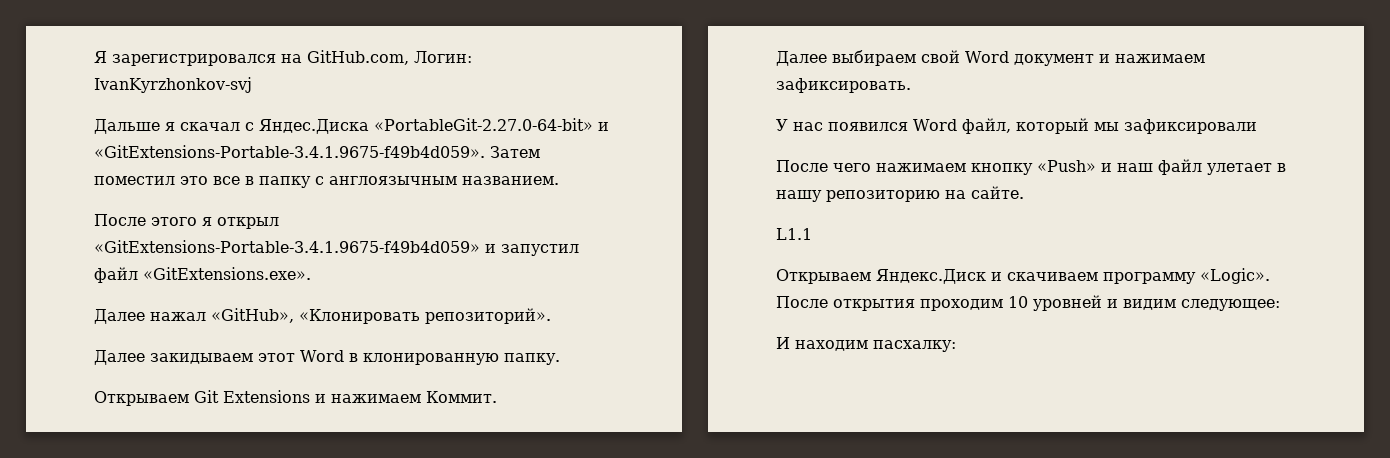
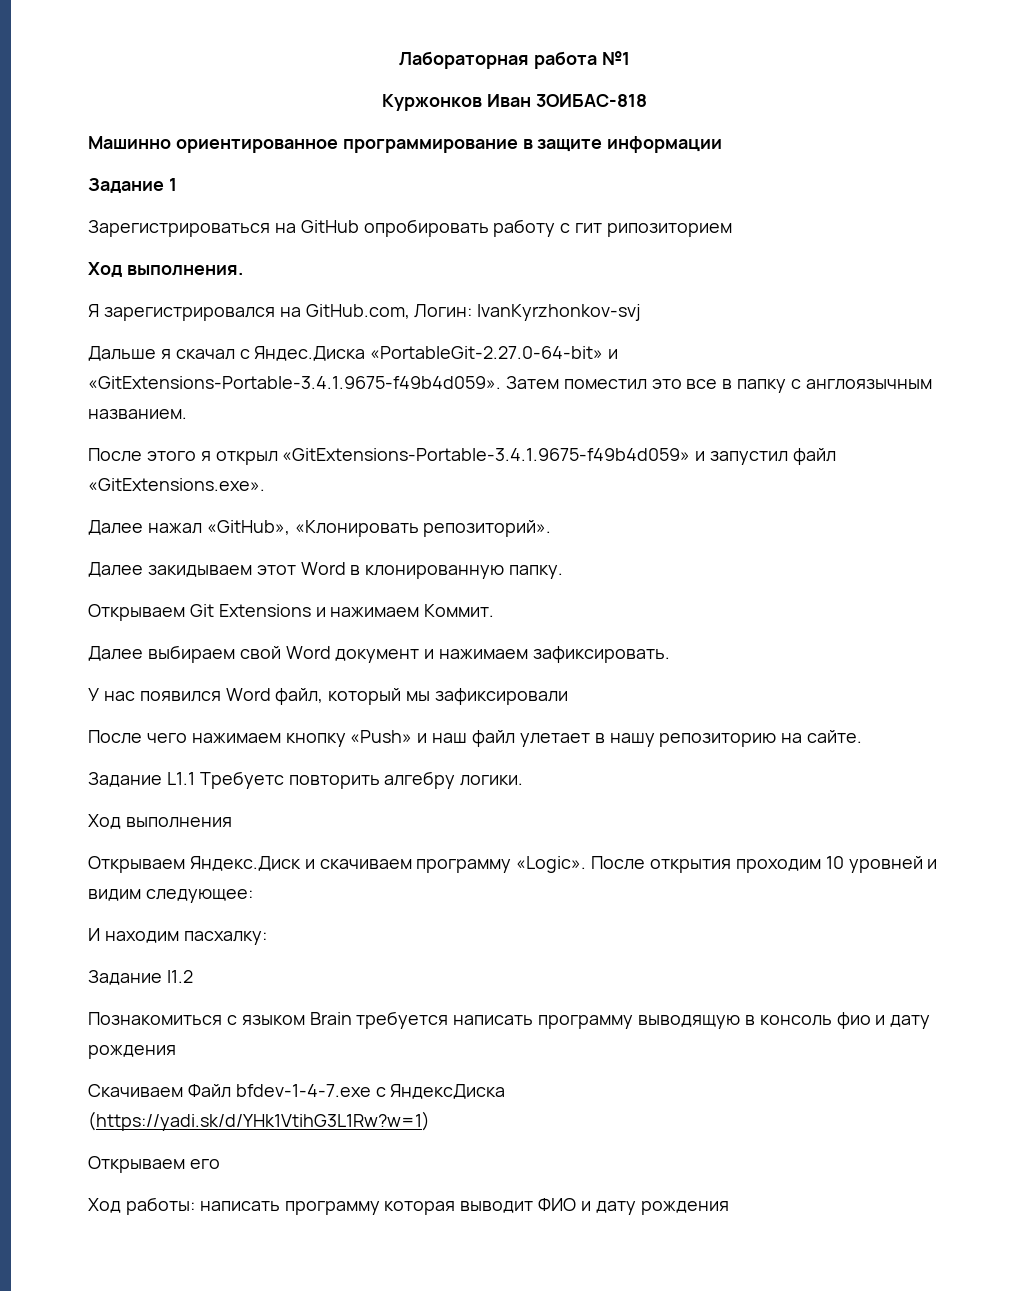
+ Лабораторная работа №1
+ Куржонков Иван 3ОИБАС-818
+ Машинно ориентированное программирование в защите информации
+ Задание 1
+ Зарегистрироваться на GitHub опробировать работу с гит рипозиторием
+ Ход выполнения.
- L1.1
+ Задание L1.1 Требуетс повторить алгебру логики.
+ Ход выполнения
+ Задание l1.2
+ Познакомиться с языком Brain требуется написать программу выводящую в консоль фио и дату рождения
+ Скачиваем Файл bfdev-1-4-7.exe с ЯндексДиска
+ (https://yadi.sk/d/YHk1VtihG3L1Rw?w=1)
+ Открываем его
+ Ход работы: написать программу которая выводит ФИО и дату рождения

